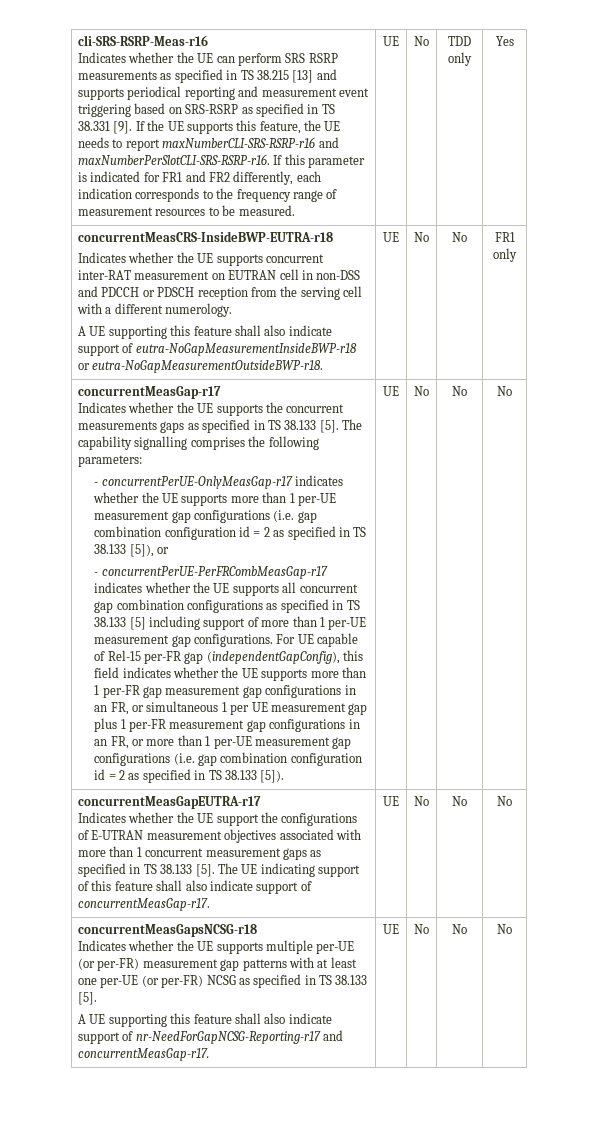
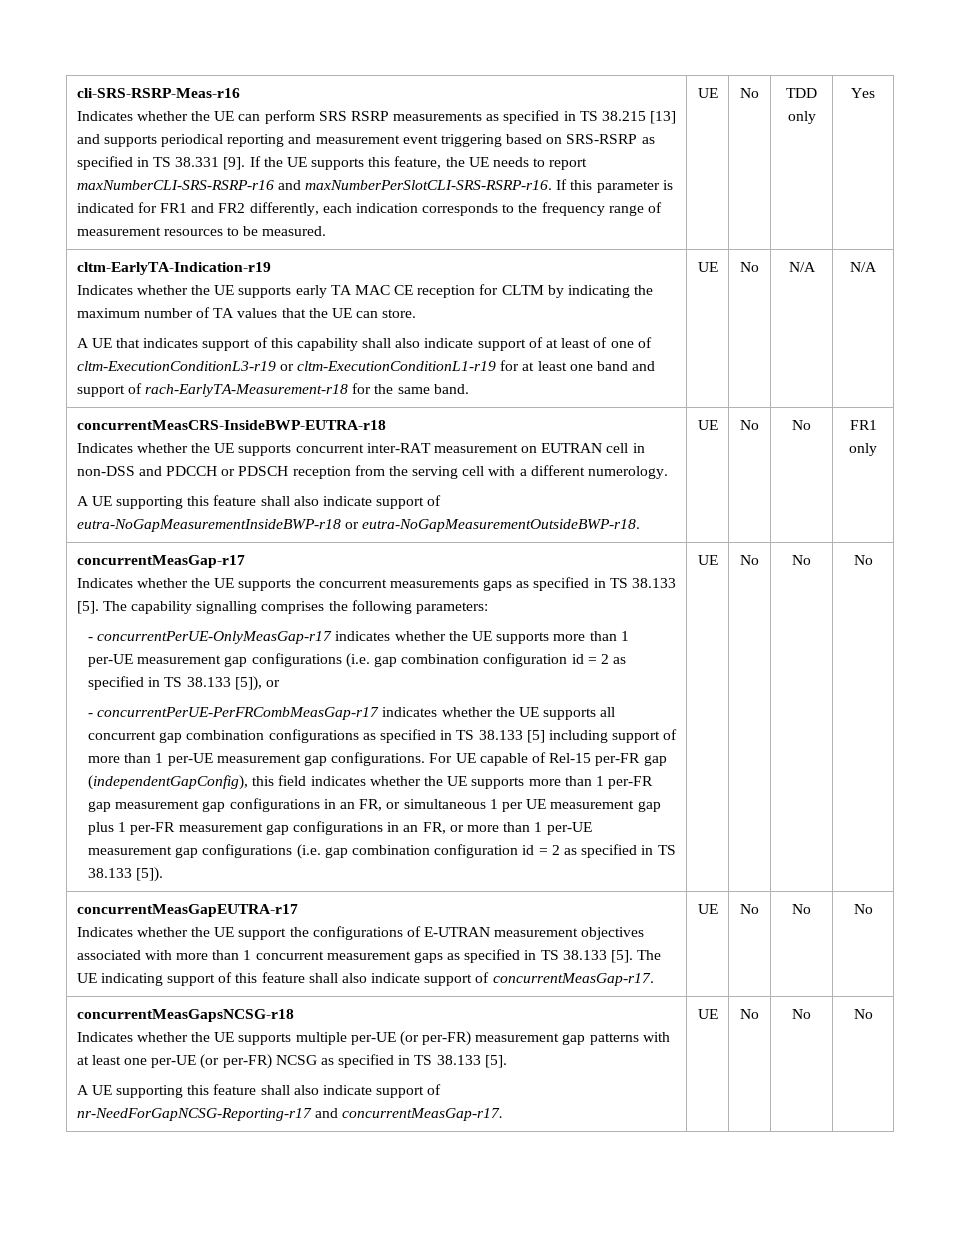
+ cltm-EarlyTA-Indication-r19
+ Indicates whether the UE supports early TA MAC CE reception for CLTM by indicating the maximum number of TA values that the UE can store.
+ A UE that indicates support of this capability shall also indicate support of at least of one of cltm-ExecutionConditionL3-r19 or cltm-ExecutionConditionL1-r19 for at least one band and support of rach-EarlyTA-Measurement-r18 for the same band. | UE | No | N/A | N/A

